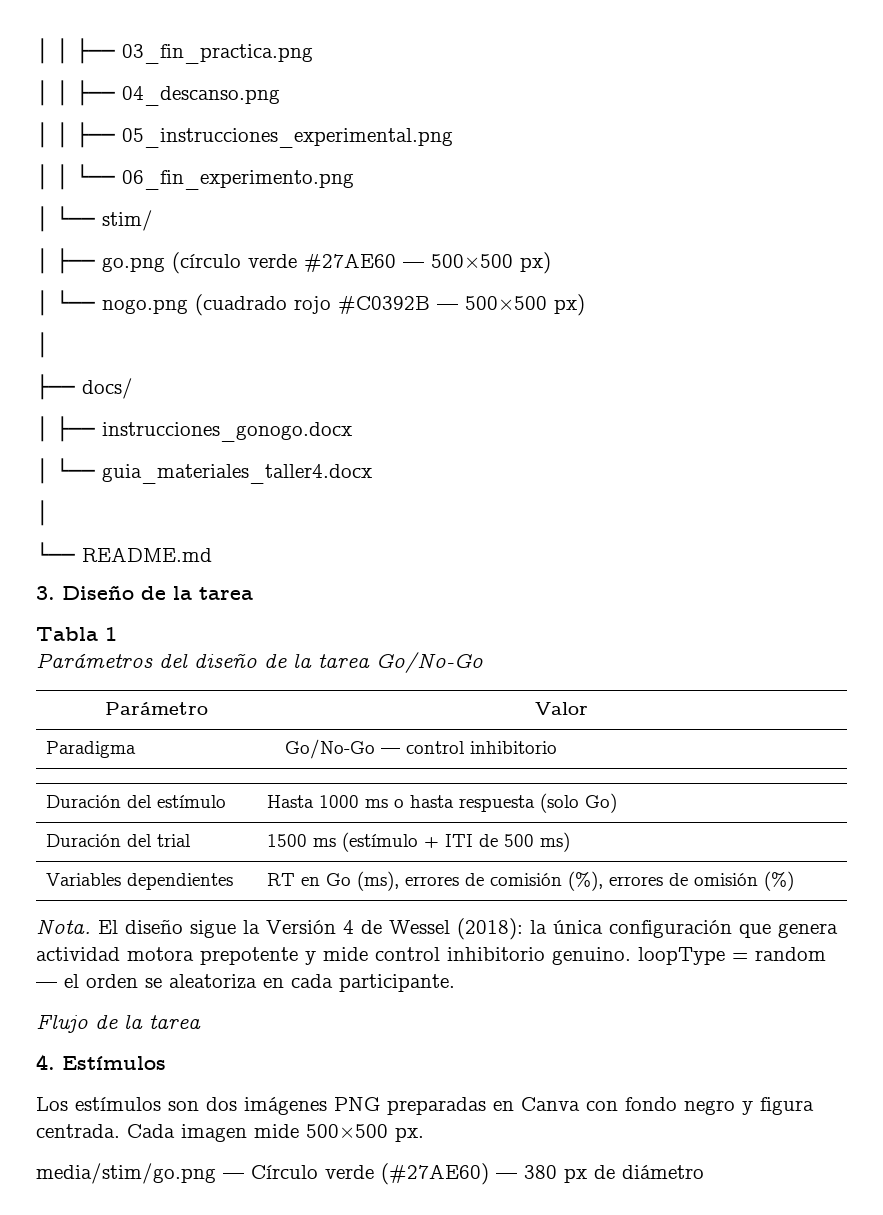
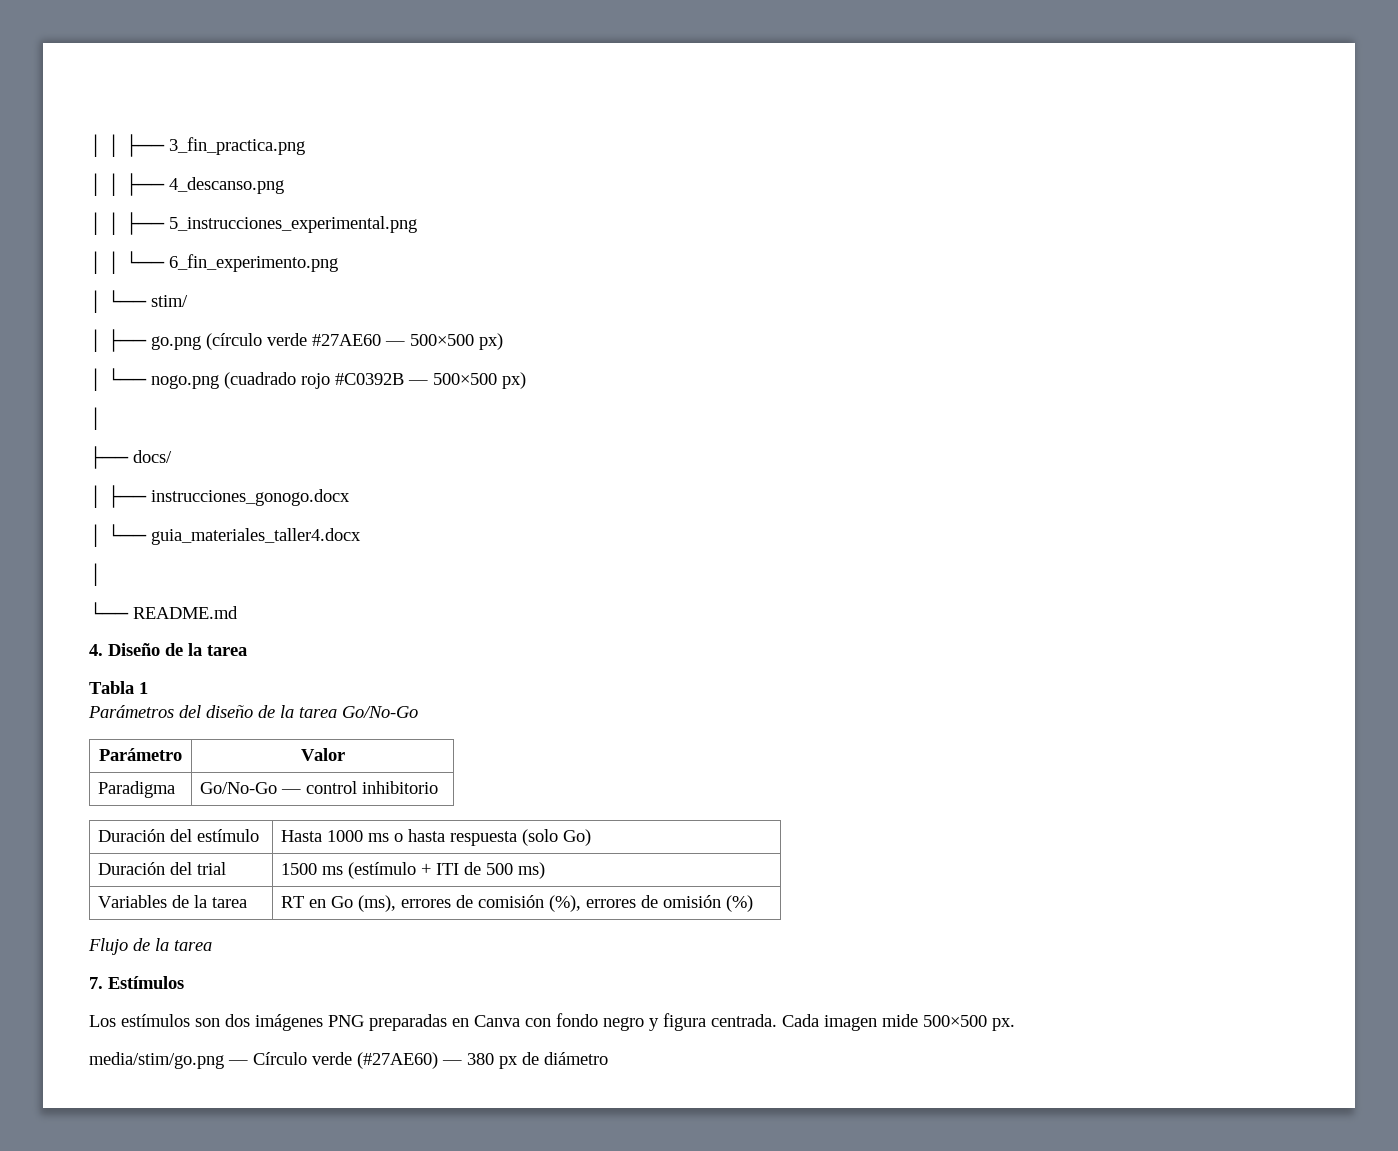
- │ │ ├── 03_fin_practica.png
- │ │ ├── 04_descanso.png
- │ │ ├── 05_instrucciones_experimental.png
+ │ │ ├── 3_fin_practica.png
+ │ │ ├── 4_descanso.png
+ │ │ ├── 5_instrucciones_experimental.png
- │ │ └── 06_fin_experimento.png
+ │ │ └── 6_fin_experimento.png
- 3. Diseño de la tarea
+ 4. Diseño de la tarea
- Variables dependientes | RT en Go (ms), errores de comisión (%), errores de omisión (%)
+ Variables de la tarea | RT en Go (ms), errores de comisión (%), errores de omisión (%)
- Nota. El diseño sigue la Versión 4 de Wessel (2018): la única configuración que genera actividad motora prepotente y mide control inhibitorio genuino. loopType = random — el orden se aleatoriza en cada participante.
- 4. Estímulos
+ 7. Estímulos

